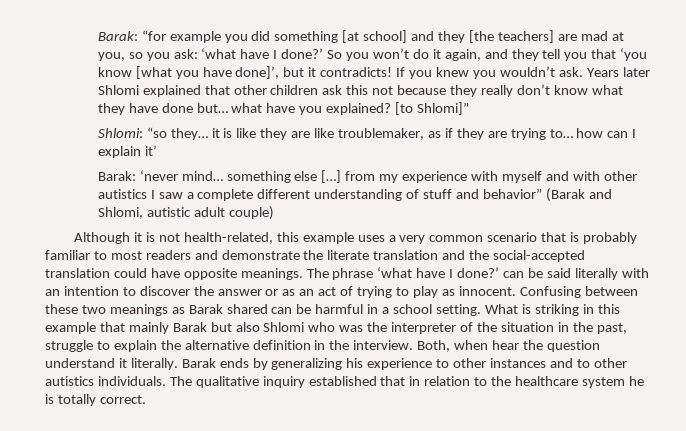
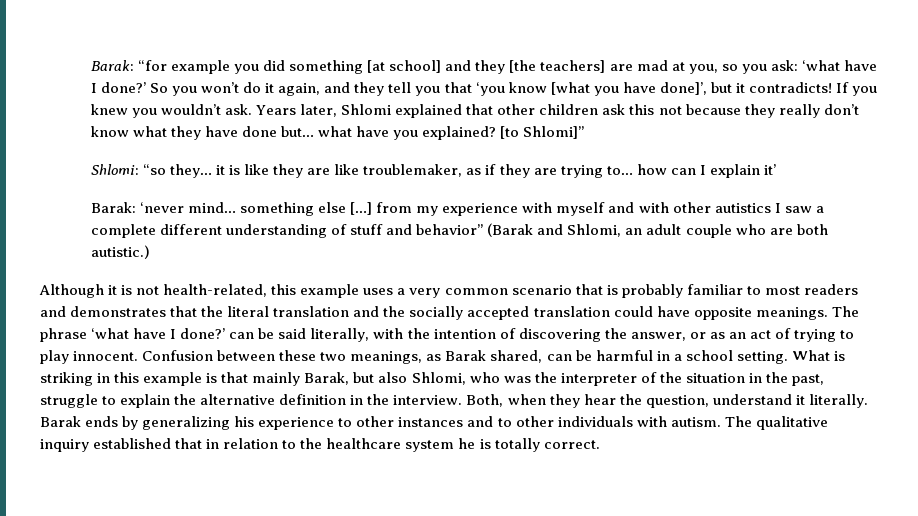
- Years later Shlomi explained that other children ask this not because they really don’t know what they have done but… what have you explained?
+ Years later, Shlomi explained that other children ask this not because they really don’t know what they have done but… what have you explained?
- Barak: ‘never mind… something else […] from my experience with myself and with other autistics I saw a complete different understanding of stuff and behavior” (Barak and Shlomi, autistic adult couple)
+ Barak: ‘never mind… something else […] from my experience with myself and with other autistics I saw a complete different understanding of stuff and behavior” (Barak and Shlomi, an adult couple who are both autistic.)
- Although it is not health-related, this example uses a very common scenario that is probably familiar to most readers and demonstrate the literate translation and the social-accepted translation could have opposite meanings.
+ Although it is not health-related, this example uses a very common scenario that is probably familiar to most readers and demonstrates that the literal translation and the socially accepted translation could have opposite meanings.
- The phrase ‘what have I done?’ can be said literally with an intention to discover the answer or as an act of trying to play as innocent. Confusing between these two meanings as Barak shared can be harmful in a school setting.
+ The phrase ‘what have I done?’ can be said literally, with the intention of discovering the answer, or as an act of trying to play innocent. Confusion between these two meanings, as Barak shared, can be harmful in a school setting.
- What is striking in this example that mainly Barak but also Shlomi who was the interpreter of the situation in the past, struggle to explain the alternative definition in the interview.
+ What is striking in this example is that mainly Barak, but also Shlomi, who was the interpreter of the situation in the past, struggle to explain the alternative definition in the interview.
- Both, when hear the question understand it literally.
+ Both, when they hear the question, understand it literally.
- Barak ends by generalizing his experience to other instances and to other autistics individuals.
+ Barak ends by generalizing his experience to other instances and to other individuals with autism.

